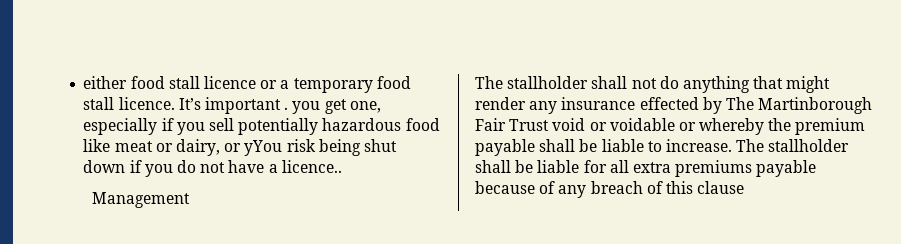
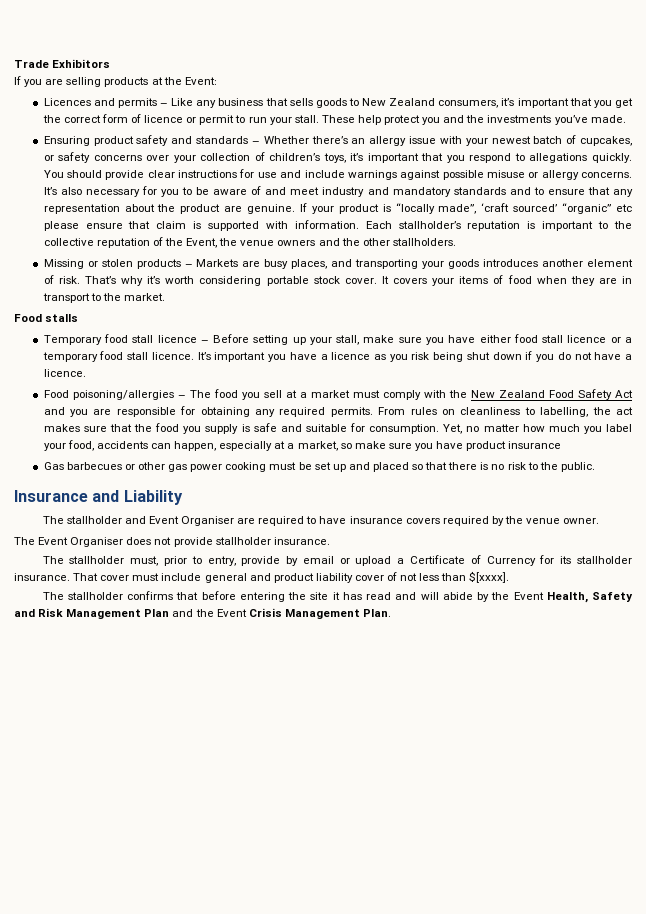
- either food stall licence or a temporary food stall licence.
+ Trade Exhibitors
+ If you are selling products at the Event:
+ Licences and permits – Like any business that sells goods to New Zealand consumers, it’s important that you get the correct form of licence or permit to run your stall. These help protect you and the investments you’ve made.
+ Ensuring product safety and standards – Whether there’s an allergy issue with your newest batch of cupcakes, or safety concerns over your collection of children’s toys, it’s important that you respond to allegations quickly. You should provide clear instructions for use and include warnings against possible misuse or allergy concerns. It’s also necessary for you to be aware of and meet industry and mandatory standards and to ensure that any representation about the product are genuine. If your product is “locally made”, ‘craft sourced’ “organic” etc please ensure that claim is supported with information. Each stallholder’s reputation is important to the collective reputation of the Event, the venue owners and the other stallholders.
+ Missing or stolen products – Markets are busy places, and transporting your goods introduces another element of risk. That’s why it’s worth considering portable stock cover. It covers your items of food when they are in transport to the market.
+ Food stalls
+ Temporary food stall licence – Before setting up your stall, make sure you have either food stall licence or a temporary food stall licence.
- It’s important . you get one, especially if you sell potentially hazardous food like meat or dairy, or yYou risk being shut down if you do not have a licence..
- Management
- The stallholder shall not do anything that might render any insurance effected by The Martinborough Fair Trust void or voidable or whereby the premium payable shall be liable to increase. The stallholder shall be liable for all extra premiums payable because of any breach of this clause
+ It’s important you have a licence as you risk being shut down if you do not have a licence.
+ Food poisoning/allergies – The food you sell at a market must comply with the New Zealand Food Safety Act and you are responsible for obtaining any required permits. From rules on cleanliness to labelling, the act makes sure that the food you supply is safe and suitable for consumption. Yet, no matter how much you label your food, accidents can happen, especially at a market, so make sure you have product insurance
+ Gas barbecues or other gas power cooking must be set up and placed so that there is no risk to the public.
+ Insurance and Liability
+ The stallholder and Event Organiser are required to have insurance covers required by the venue owner.
+ The Event Organiser does not provide stallholder insurance.
+ The stallholder must, prior to entry, provide by email or upload a Certificate of Currency for its stallholder insurance. That cover must include general and product liability cover of not less than $[xxxx].
+ The stallholder confirms that before entering the site it has read and will abide by the Event Health, Safety and Risk Management Plan and the Event Crisis Management Plan.

